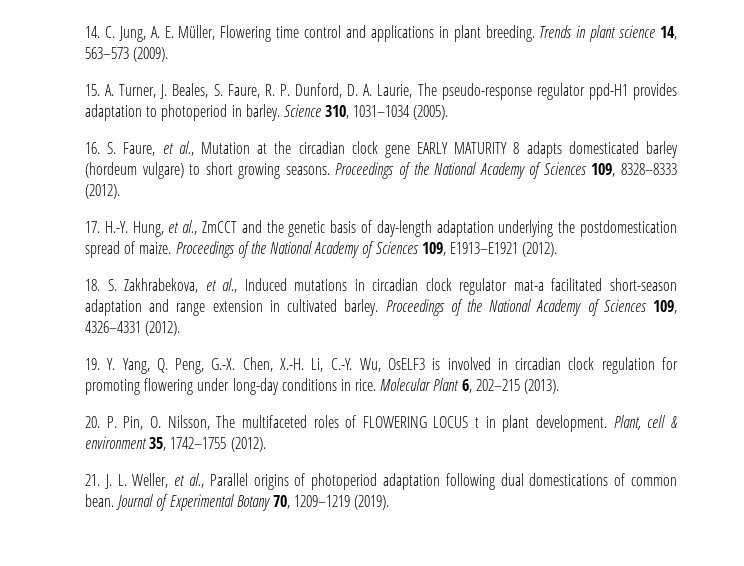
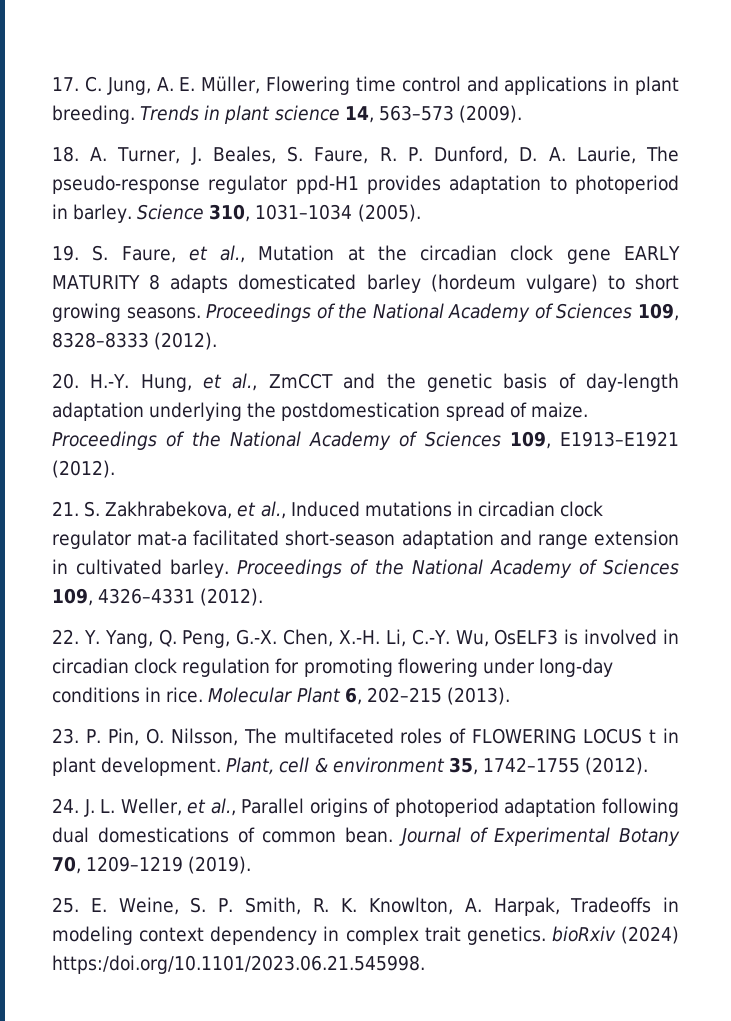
- 14. C. Jung, A. E. Müller, Flowering time control and applications in plant breeding.
+ 17. C. Jung, A. E. Müller, Flowering time control and applications in plant breeding.
- 15. A. Turner, J. Beales, S. Faure, R. P. Dunford, D. A. Laurie, The pseudo-response regulator ppd-H1 provides adaptation to photoperiod in barley.
+ 18. A. Turner, J. Beales, S. Faure, R. P. Dunford, D. A. Laurie, The pseudo-response regulator ppd-H1 provides adaptation to photoperiod in barley.
- 16. S. Faure, et al., Mutation at the circadian clock gene EARLY MATURITY 8 adapts domesticated barley (hordeum vulgare) to short growing seasons.
+ 19. S. Faure, et al., Mutation at the circadian clock gene EARLY MATURITY 8 adapts domesticated barley (hordeum vulgare) to short growing seasons.
- 17. H.-Y. Hung, et al., ZmCCT and the genetic basis of day-length adaptation underlying the postdomestication spread of maize.
+ 20. H.-Y. Hung, et al., ZmCCT and the genetic basis of day-length adaptation underlying the postdomestication spread of maize.
- 18. S. Zakhrabekova, et al., Induced mutations in circadian clock regulator mat-a facilitated short-season adaptation and range extension in cultivated barley.
+ 21. S. Zakhrabekova, et al., Induced mutations in circadian clock regulator mat-a facilitated short-season adaptation and range extension in cultivated barley.
- 19. Y. Yang, Q. Peng, G.-X. Chen, X.-H. Li, C.-Y. Wu, OsELF3 is involved in circadian clock regulation for promoting flowering under long-day conditions in rice.
+ 22. Y. Yang, Q. Peng, G.-X. Chen, X.-H. Li, C.-Y. Wu, OsELF3 is involved in circadian clock regulation for promoting flowering under long-day conditions in rice.
- 20. P. Pin, O. Nilsson, The multifaceted roles of FLOWERING LOCUS t in plant development.
+ 23. P. Pin, O. Nilsson, The multifaceted roles of FLOWERING LOCUS t in plant development.
- 21. J. L. Weller, et al., Parallel origins of photoperiod adaptation following dual domestications of common bean.
+ 24. J. L. Weller, et al., Parallel origins of photoperiod adaptation following dual domestications of common bean.
+ 25. E. Weine, S. P. Smith, R. K. Knowlton, A. Harpak, Tradeoffs in modeling context dependency in complex trait genetics. bioRxiv (2024) https:/doi.org/10.1101/2023.06.21.545998.

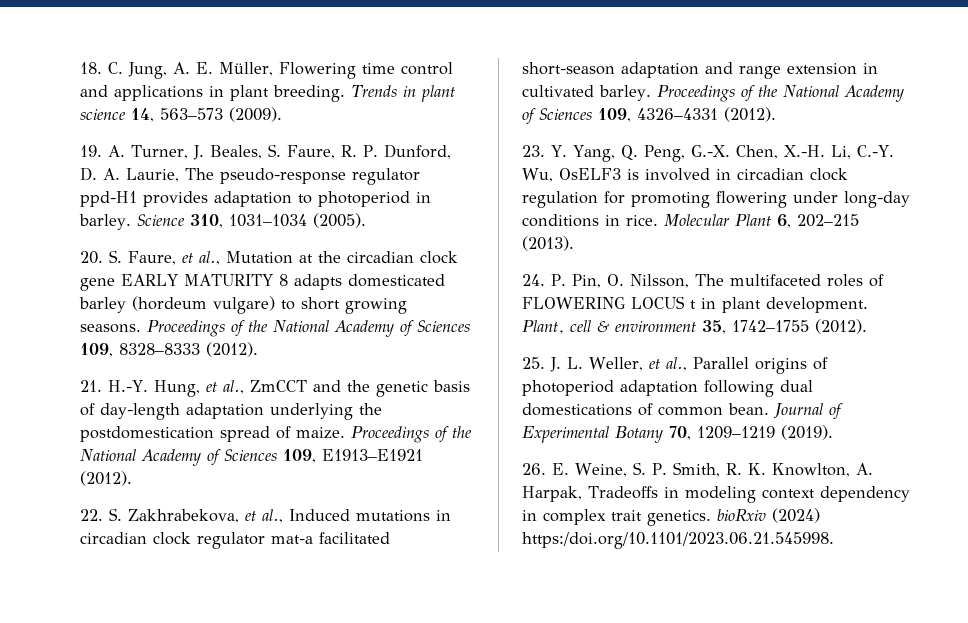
- 17. C. Jung, A. E. Müller, Flowering time control and applications in plant breeding.
+ 18. C. Jung, A. E. Müller, Flowering time control and applications in plant breeding.
- 18. A. Turner, J. Beales, S. Faure, R. P. Dunford, D. A. Laurie, The pseudo-response regulator ppd-H1 provides adaptation to photoperiod in barley.
+ 19. A. Turner, J. Beales, S. Faure, R. P. Dunford, D. A. Laurie, The pseudo-response regulator ppd-H1 provides adaptation to photoperiod in barley.
- 19. S. Faure, et al., Mutation at the circadian clock gene EARLY MATURITY 8 adapts domesticated barley (hordeum vulgare) to short growing seasons.
+ 20. S. Faure, et al., Mutation at the circadian clock gene EARLY MATURITY 8 adapts domesticated barley (hordeum vulgare) to short growing seasons.
- 20. H.-Y. Hung, et al., ZmCCT and the genetic basis of day-length adaptation underlying the postdomestication spread of maize.
+ 21. H.-Y. Hung, et al., ZmCCT and the genetic basis of day-length adaptation underlying the postdomestication spread of maize.
- 21. S. Zakhrabekova, et al., Induced mutations in circadian clock regulator mat-a facilitated short-season adaptation and range extension in cultivated barley.
+ 22. S. Zakhrabekova, et al., Induced mutations in circadian clock regulator mat-a facilitated short-season adaptation and range extension in cultivated barley.
- 22. Y. Yang, Q. Peng, G.-X. Chen, X.-H. Li, C.-Y. Wu, OsELF3 is involved in circadian clock regulation for promoting flowering under long-day conditions in rice.
+ 23. Y. Yang, Q. Peng, G.-X. Chen, X.-H. Li, C.-Y. Wu, OsELF3 is involved in circadian clock regulation for promoting flowering under long-day conditions in rice.
- 23. P. Pin, O. Nilsson, The multifaceted roles of FLOWERING LOCUS t in plant development.
+ 24. P. Pin, O. Nilsson, The multifaceted roles of FLOWERING LOCUS t in plant development.
- 24. J. L. Weller, et al., Parallel origins of photoperiod adaptation following dual domestications of common bean.
+ 25. J. L. Weller, et al., Parallel origins of photoperiod adaptation following dual domestications of common bean.
- 25. E. Weine, S. P. Smith, R. K. Knowlton, A. Harpak, Tradeoffs in modeling context dependency in complex trait genetics. bioRxiv (2024) https:/doi.org/10.1101/2023.06.21.545998.
+ 26. E. Weine, S. P. Smith, R. K. Knowlton, A. Harpak, Tradeoffs in modeling context dependency in complex trait genetics. bioRxiv (2024) https:/doi.org/10.1101/2023.06.21.545998.

